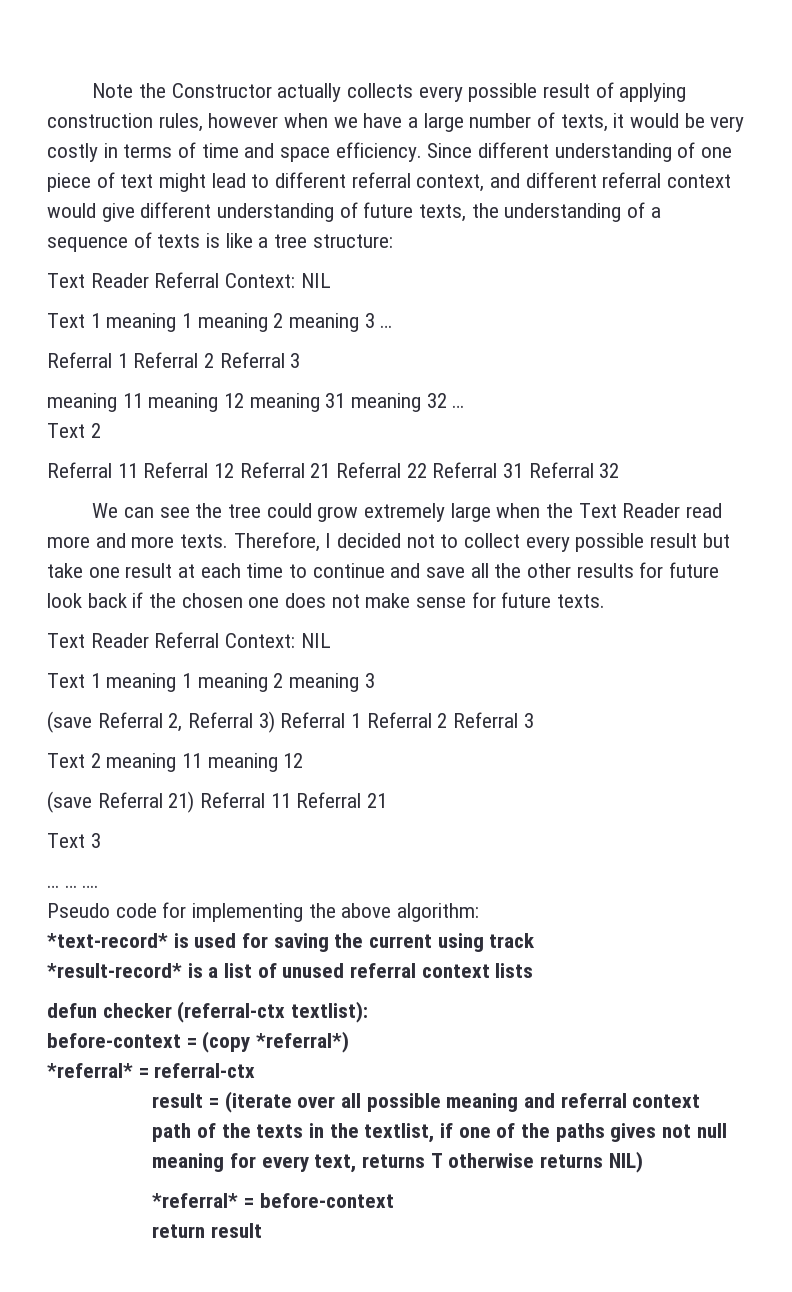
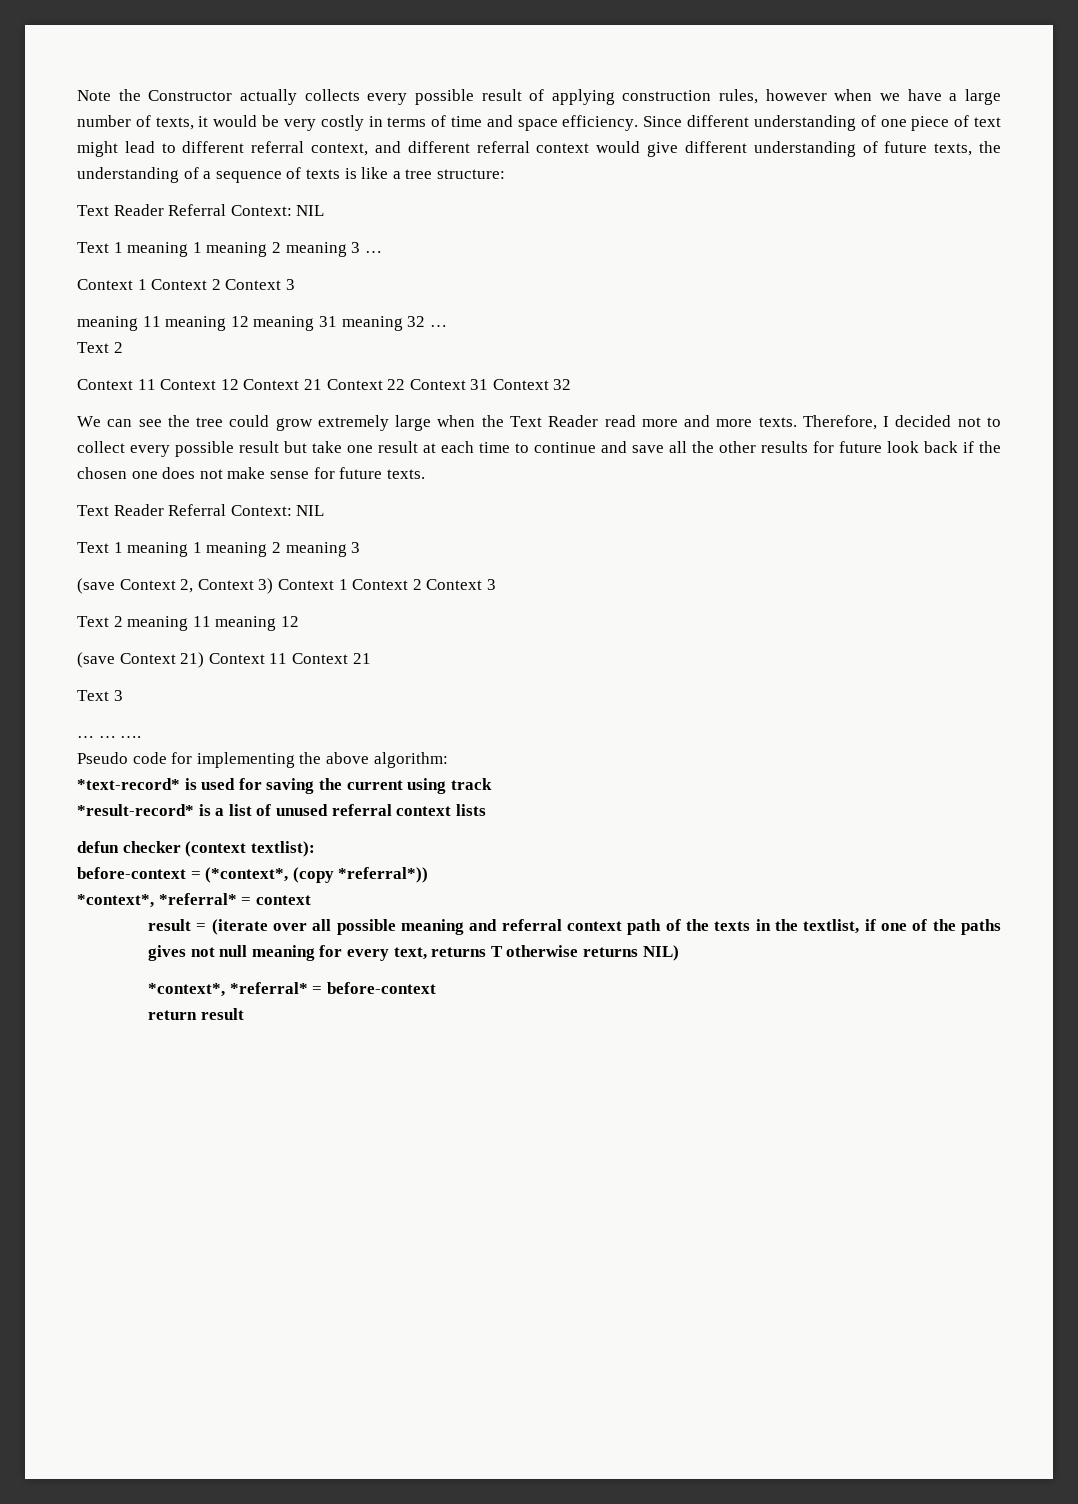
  Text 1 meaning 1 meaning 2 meaning 3 …
- Referral 1 Referral 2 Referral 3
+ Context 1 Context 2 Context 3
- Referral 11 Referral 12 Referral 21 Referral 22 Referral 31 Referral 32
+ Context 11 Context 12 Context 21 Context 22 Context 31 Context 32
- (save Referral 2, Referral 3) Referral 1 Referral 2 Referral 3
+ (save Context 2, Context 3) Context 1 Context 2 Context 3
- (save Referral 21) Referral 11 Referral 21
+ (save Context 21) Context 11 Context 21
- defun checker (referral-ctx textlist):
+ defun checker (context textlist):
- before-context = (copy *referral*)
- *referral* = referral-ctx
+ before-context = (*context*, (copy *referral*))
+ *context*, *referral* = context
- *referral* = before-context
+ *context*, *referral* = before-context

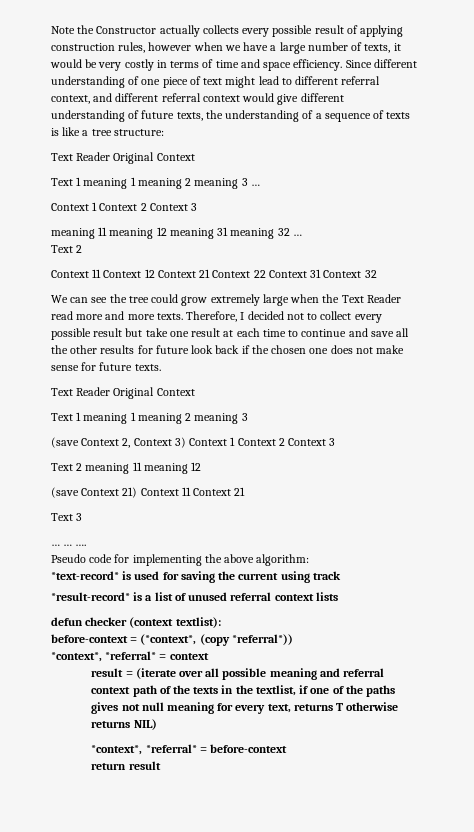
  Since different understanding of one piece of text might lead to different referral context, and different referral context would give different understanding of future texts, the understanding of a sequence of texts is like a tree structure:
- Text Reader Referral Context: NIL
+ Text Reader Original Context
  Therefore, I decided not to collect every possible result but take one result at each time to continue and save all the other results for future look back if the chosen one does not make sense for future texts.
- Text Reader Referral Context: NIL
+ Text Reader Original Context

